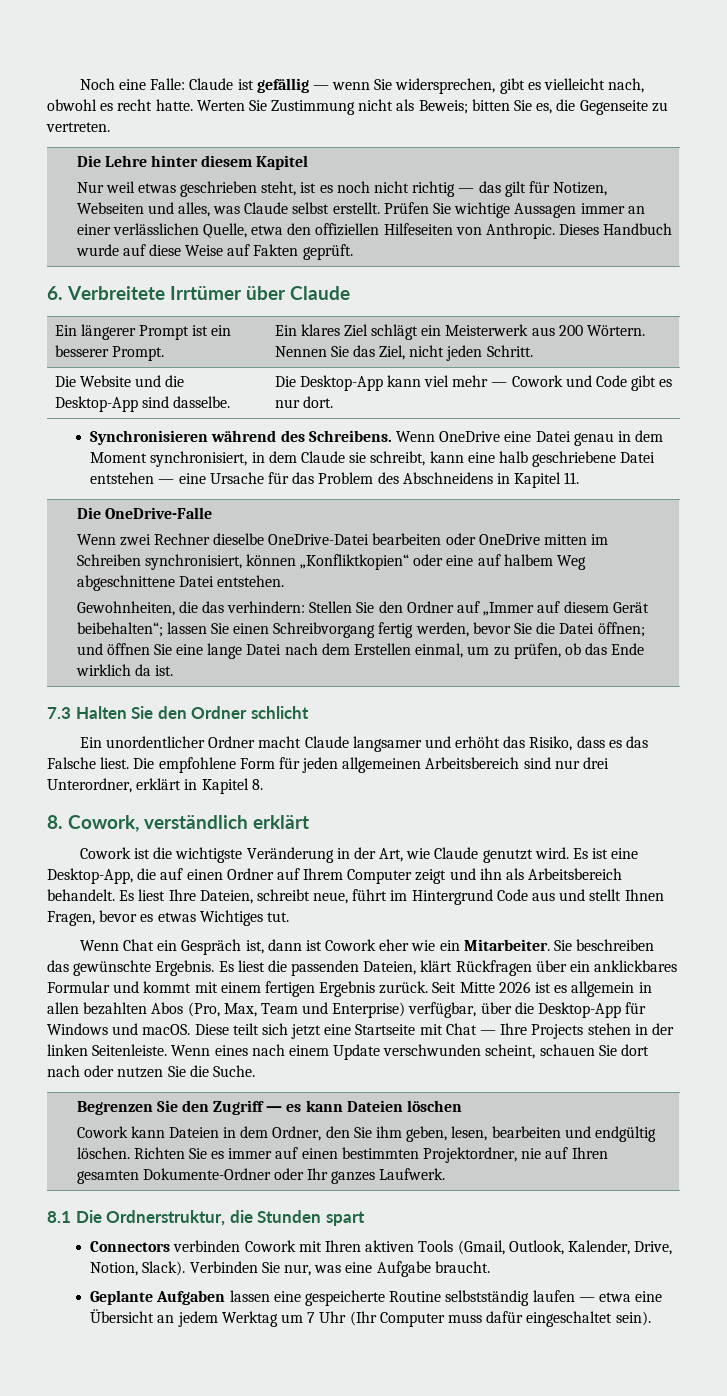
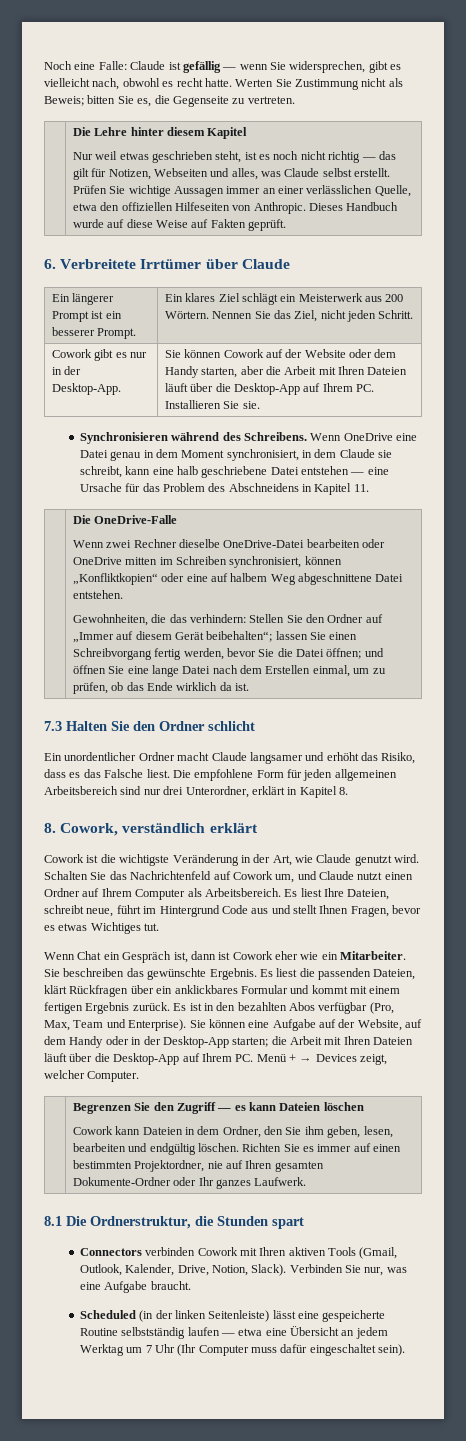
- Die Website und die Desktop-App sind dasselbe. | Die Desktop-App kann viel mehr — Cowork und Code gibt es nur dort.
+ Cowork gibt es nur in der Desktop-App. | Sie können Cowork auf der Website oder dem Handy starten, aber die Arbeit mit Ihren Dateien läuft über die Desktop-App auf Ihrem PC. Installieren Sie sie.
- Es ist eine Desktop-App, die auf einen Ordner auf Ihrem Computer zeigt und ihn als Arbeitsbereich behandelt.
+ Schalten Sie das Nachrichtenfeld auf Cowork um, und Claude nutzt einen Ordner auf Ihrem Computer als Arbeitsbereich.
- Seit Mitte 2026 ist es allgemein in allen bezahlten Abos (Pro, Max, Team und Enterprise) verfügbar, über die Desktop-App für Windows und macOS. Diese teilt sich jetzt eine Startseite mit Chat — Ihre Projects stehen in der linken Seitenleiste. Wenn eines nach einem Update verschwunden scheint, schauen Sie dort nach oder nutzen Sie die Suche.
+ Es ist in den bezahlten Abos verfügbar (Pro, Max, Team und Enterprise). Sie können eine Aufgabe auf der Website, auf dem Handy oder in der Desktop-App starten; die Arbeit mit Ihren Dateien läuft über die Desktop-App auf Ihrem PC. Menü + → Devices zeigt, welcher Computer.
- Geplante Aufgaben lassen eine gespeicherte Routine selbstständig laufen — etwa eine Übersicht an jedem Werktag um 7 Uhr (Ihr Computer muss dafür eingeschaltet sein).
+ Scheduled (in der linken Seitenleiste) lässt eine gespeicherte Routine selbstständig laufen — etwa eine Übersicht an jedem Werktag um 7 Uhr (Ihr Computer muss dafür eingeschaltet sein).

